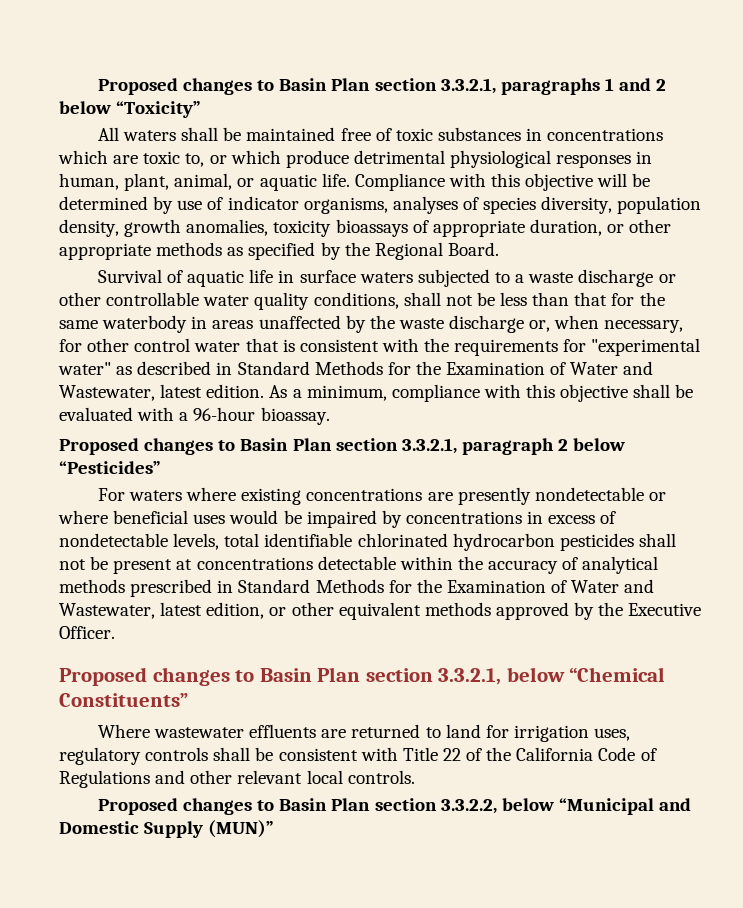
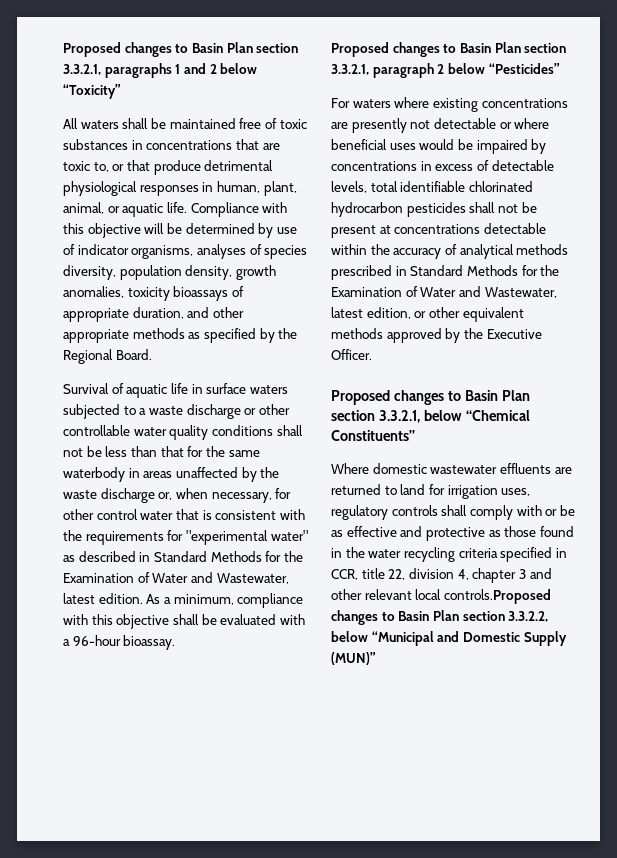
- All waters shall be maintained free of toxic substances in concentrations which are toxic to, or which produce detrimental physiological responses in human, plant, animal, or aquatic life.
+ All waters shall be maintained free of toxic substances in concentrations that are toxic to, or that produce detrimental physiological responses in human, plant, animal, or aquatic life.
- Compliance with this objective will be determined by use of indicator organisms, analyses of species diversity, population density, growth anomalies, toxicity bioassays of appropriate duration, or other appropriate methods as specified by the Regional Board.
+ Compliance with this objective will be determined by use of indicator organisms, analyses of species diversity, population density, growth anomalies, toxicity bioassays of appropriate duration, and other appropriate methods as specified by the Regional Board.
- Survival of aquatic life in surface waters subjected to a waste discharge or other controllable water quality conditions, shall not be less than that for the same waterbody in areas unaffected by the waste discharge or, when necessary, for other control water that is consistent with the requirements for "experimental water" as described in Standard Methods for the Examination of Water and Wastewater, latest edition.
+ Survival of aquatic life in surface waters subjected to a waste discharge or other controllable water quality conditions shall not be less than that for the same waterbody in areas unaffected by the waste discharge or, when necessary, for other control water that is consistent with the requirements for "experimental water" as described in Standard Methods for the Examination of Water and Wastewater, latest edition.
- For waters where existing concentrations are presently nondetectable or where beneficial uses would be impaired by concentrations in excess of nondetectable levels, total identifiable chlorinated hydrocarbon pesticides shall not be present at concentrations detectable within the accuracy of analytical methods prescribed in Standard Methods for the Examination of Water and Wastewater, latest edition, or other equivalent methods approved by the Executive Officer.
+ For waters where existing concentrations are presently not detectable or where beneficial uses would be impaired by concentrations in excess of detectable levels, total identifiable chlorinated hydrocarbon pesticides shall not be present at concentrations detectable within the accuracy of analytical methods prescribed in Standard Methods for the Examination of Water and Wastewater, latest edition, or other equivalent methods approved by the Executive Officer.
- Where wastewater effluents are returned to land for irrigation uses, regulatory controls shall be consistent with Title 22 of the California Code of Regulations and other relevant local controls.
- Proposed changes to Basin Plan section 3.3.2.2, below “Municipal and Domestic Supply (MUN)”
+ Where domestic wastewater effluents are returned to land for irrigation uses, regulatory controls shall comply with or be as effective and protective as those found in the water recycling criteria specified in CCR, title 22, division 4, chapter 3 and other relevant local controls.Proposed changes to Basin Plan section 3.3.2.2, below “Municipal and Domestic Supply (MUN)”

